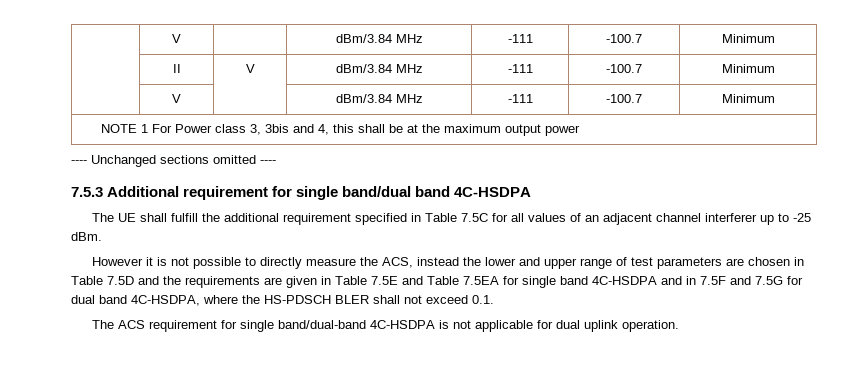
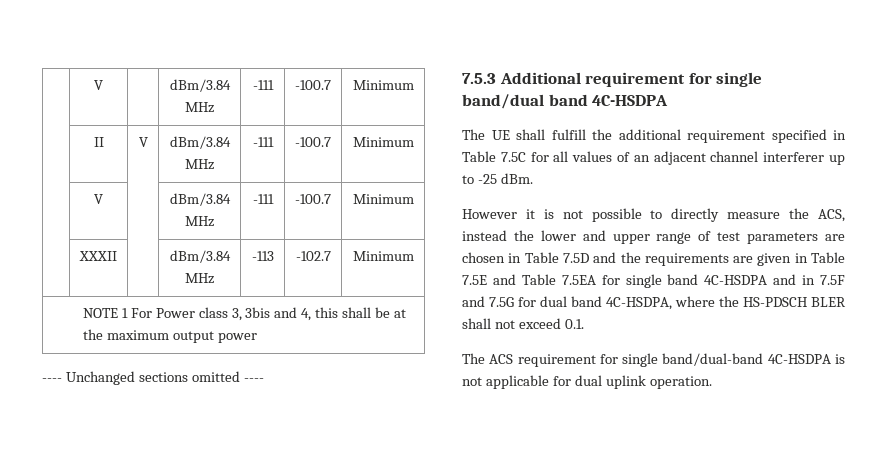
+ | XXXII | | dBm/3.84 MHz | -113 | -102.7 | Minimum

